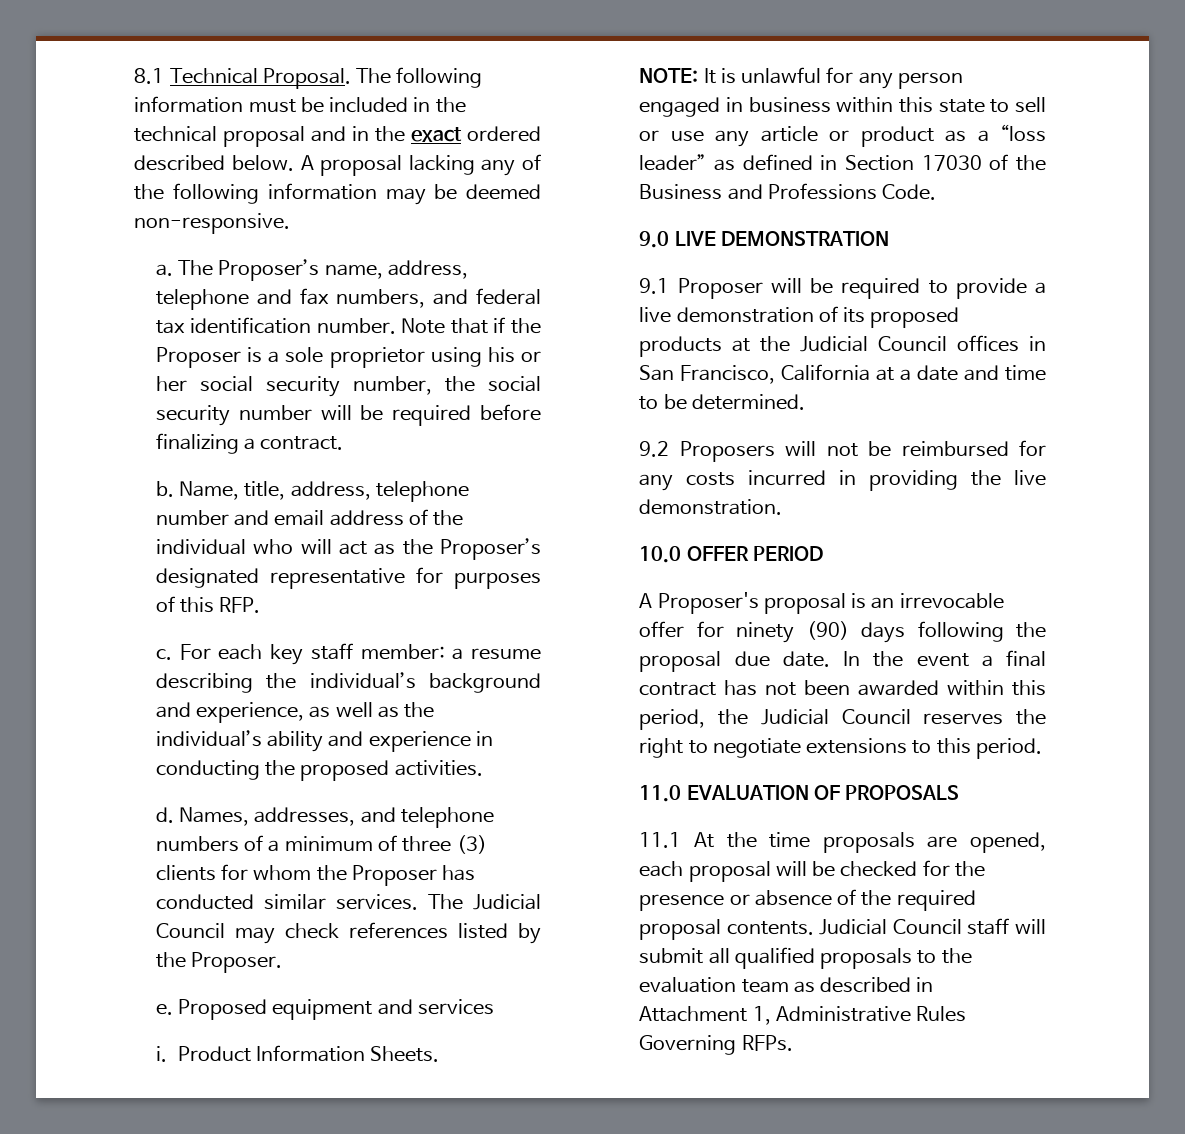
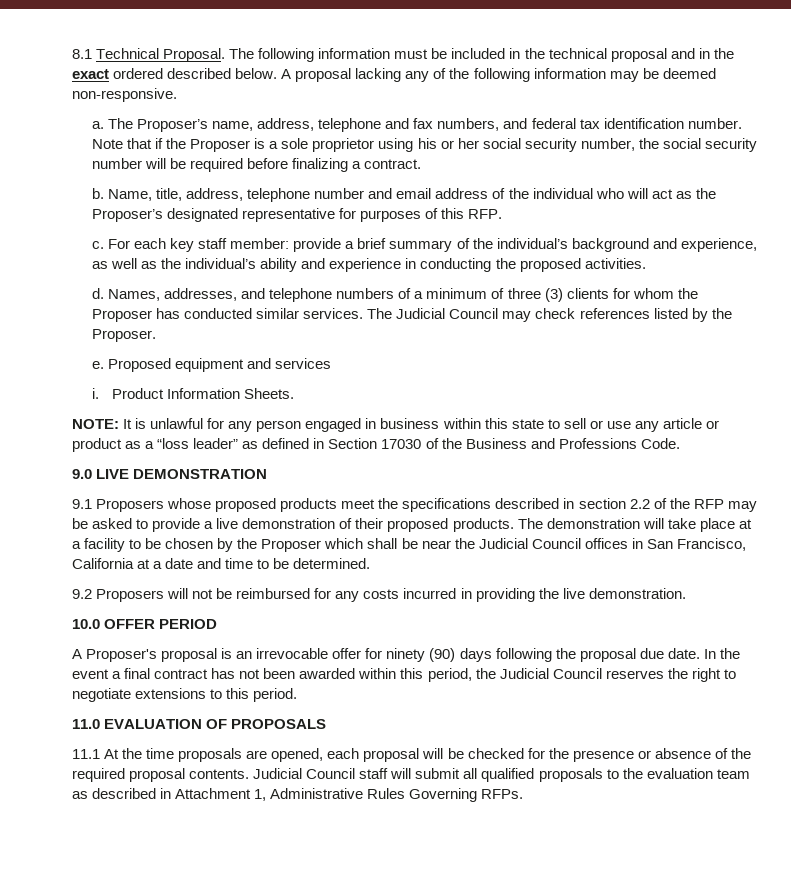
- For each key staff member: a resume describing the individual’s background and experience, as well as the individual’s ability and experience in conducting the proposed activities.
+ For each key staff member: provide a brief summary of the individual’s background and experience, as well as the individual’s ability and experience in conducting the proposed activities.
- 9.1 Proposer will be required to provide a live demonstration of its proposed products at the Judicial Council offices in San Francisco, California at a date and time to be determined.
+ 9.1 Proposers whose proposed products meet the specifications described in section 2.2 of the RFP may be asked to provide a live demonstration of their proposed products. The demonstration will take place at a facility to be chosen by the Proposer which shall be near the Judicial Council offices in San Francisco, California at a date and time to be determined.

